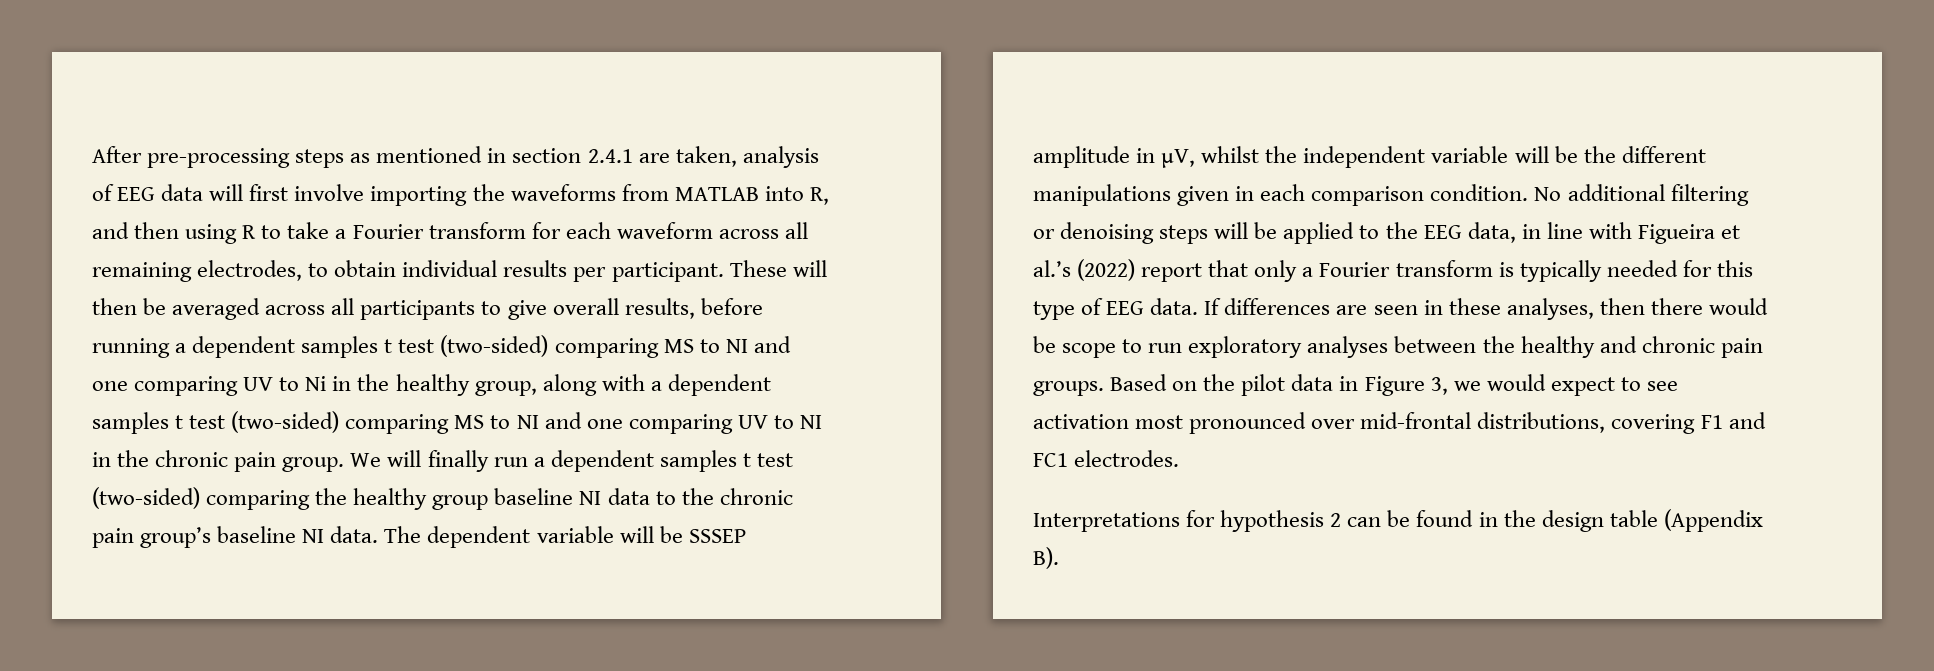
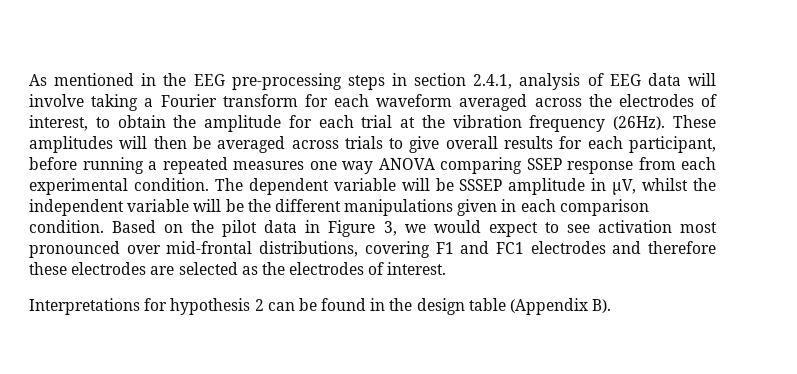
- After pre-processing steps as mentioned in section 2.4.1 are taken, analysis of EEG data will first involve importing the waveforms from MATLAB into R, and then using R to take a Fourier transform for each waveform across all remaining electrodes, to obtain individual results per participant. These will then be averaged across all participants to give overall results, before running a dependent samples t test (two-sided) comparing MS to NI and one comparing UV to Ni in the healthy group, along with a dependent samples t test (two-sided) comparing MS to NI and one comparing UV to NI in the chronic pain group. We will finally run a dependent samples t test (two-sided) comparing the healthy group baseline NI data to the chronic pain group’s baseline NI data.
+ As mentioned in the EEG pre-processing steps in section 2.4.1, analysis of EEG data will involve taking a Fourier transform for each waveform averaged across the electrodes of interest, to obtain the amplitude for each trial at the vibration frequency (26Hz). These amplitudes will then be averaged across trials to give overall results for each participant, before running a repeated measures one way ANOVA comparing SSEP response from each experimental condition.
- No additional filtering or denoising steps will be applied to the EEG data, in line with Figueira et al.’s (2022) report that only a Fourier transform is typically needed for this type of EEG data. If differences are seen in these analyses, then there would be scope to run exploratory analyses between the healthy and chronic pain groups.
- Based on the pilot data in Figure 3, we would expect to see activation most pronounced over mid-frontal distributions, covering F1 and FC1 electrodes.
+ Based on the pilot data in Figure 3, we would expect to see activation most pronounced over mid-frontal distributions, covering F1 and FC1 electrodes and therefore these electrodes are selected as the electrodes of interest.

